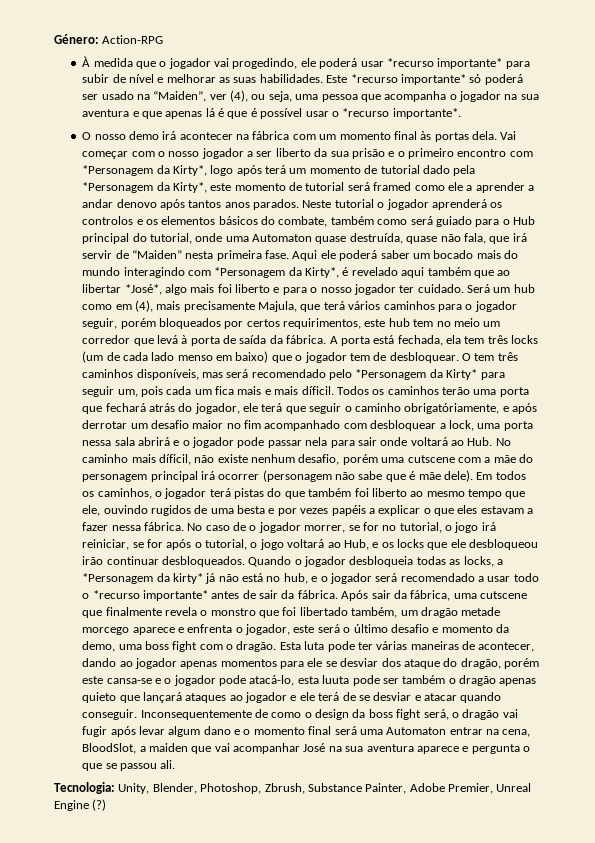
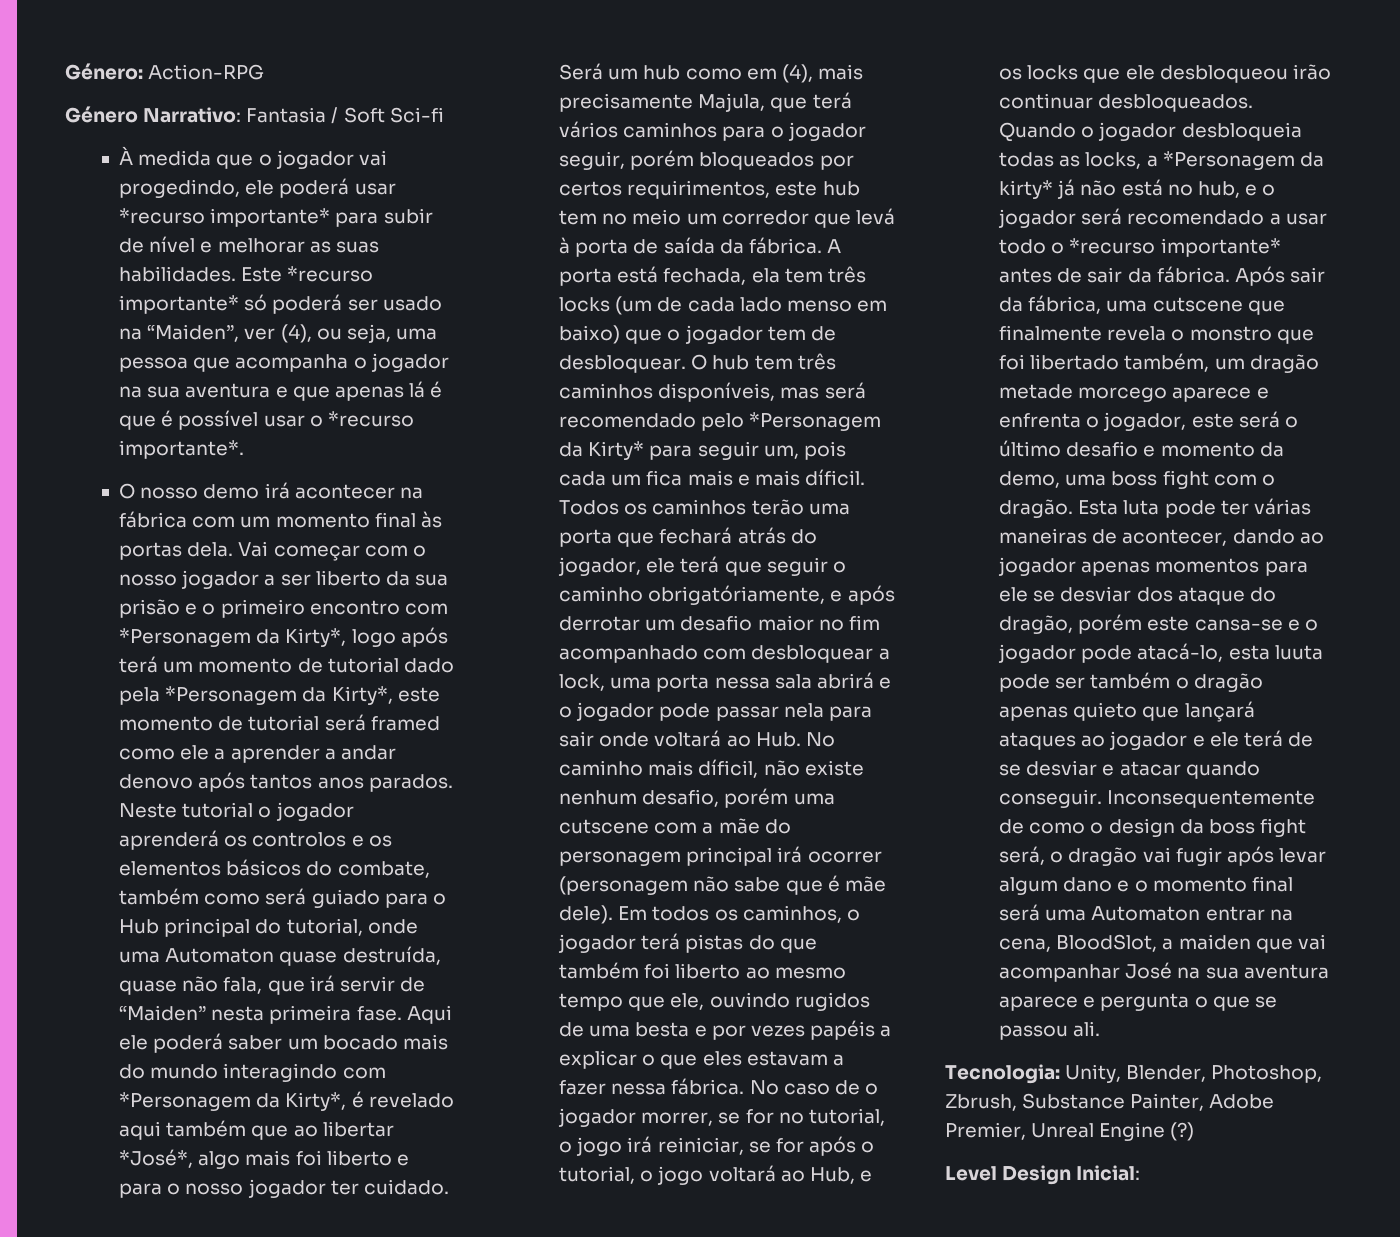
+ Género Narrativo: Fantasia / Soft Sci-fi
- O tem três caminhos disponíveis, mas será recomendado pelo *Personagem da Kirty* para seguir um, pois cada um fica mais e mais díficil.
+ O hub tem três caminhos disponíveis, mas será recomendado pelo *Personagem da Kirty* para seguir um, pois cada um fica mais e mais díficil.
+ Level Design Inicial:

